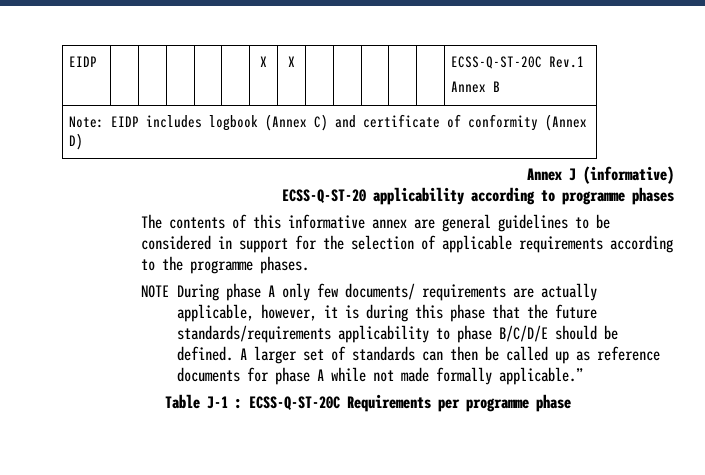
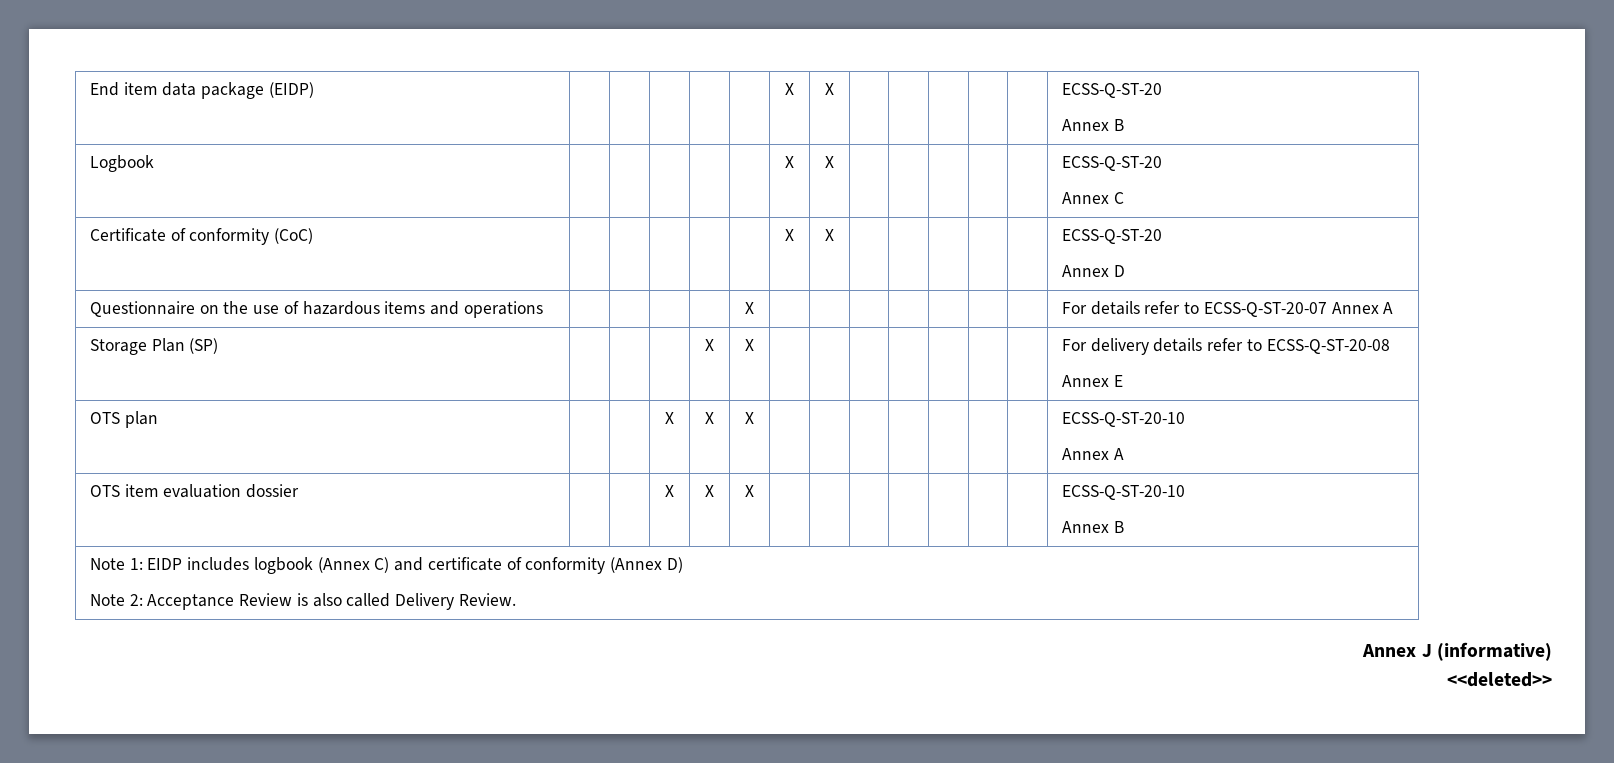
- EIDP | | | | | | X | X | | | | | | ECSS-Q-ST-20C Rev.1
+ End item data package (EIDP) | | | | | | X | X | | | | | | ECSS-Q-ST-20
  Annex B
- Note: EIDP includes logbook (Annex C) and certificate of conformity (Annex D)
+ Logbook | | | | | | X | X | | | | | | ECSS-Q-ST-20
+ Annex C
+ Certificate of conformity (CoC) | | | | | | X | X | | | | | | ECSS-Q-ST-20
+ Annex D
+ Questionnaire on the use of hazardous items and operations | | | | | X | | | | | | | | For details refer to ECSS-Q-ST-20-07 Annex A
+ Storage Plan (SP) | | | | X | X | | | | | | | | For delivery details refer to ECSS-Q-ST-20-08
+ Annex E
+ OTS plan | | | X | X | X | | | | | | | | ECSS-Q-ST-20-10
+ Annex A
+ OTS item evaluation dossier | | | X | X | X | | | | | | | | ECSS-Q-ST-20-10
+ Annex B
+ Note 1: EIDP includes logbook (Annex C) and certificate of conformity (Annex D)
+ Note 2: Acceptance Review is also called Delivery Review.
  Annex J (informative)
- ECSS-Q-ST-20 applicability according to programme phases
- The contents of this informative annex are general guidelines to be considered in support for the selection of applicable requirements according to the programme phases.
- NOTE During phase A only few documents/ requirements are actually applicable, however, it is during this phase that the future standards/requirements applicability to phase B/C/D/E should be defined. A larger set of standards can then be called up as reference documents for phase A while not made formally applicable.”
- Table J-1 : ECSS-Q-ST-20C Requirements per programme phase
+ <<deleted>>

